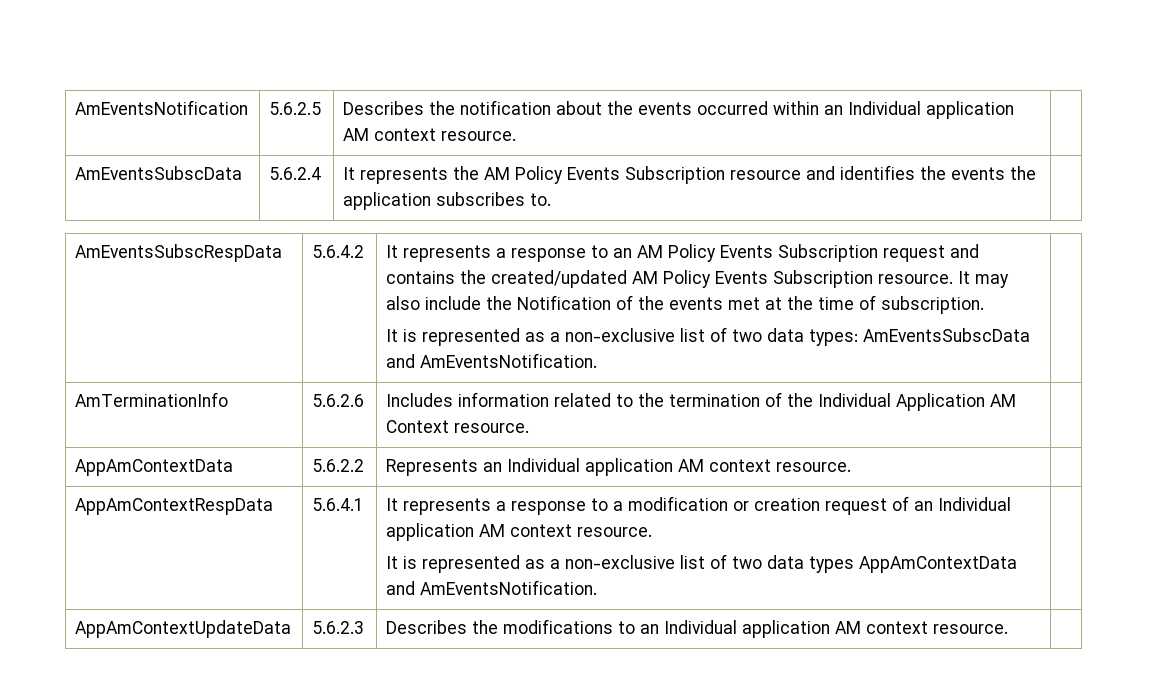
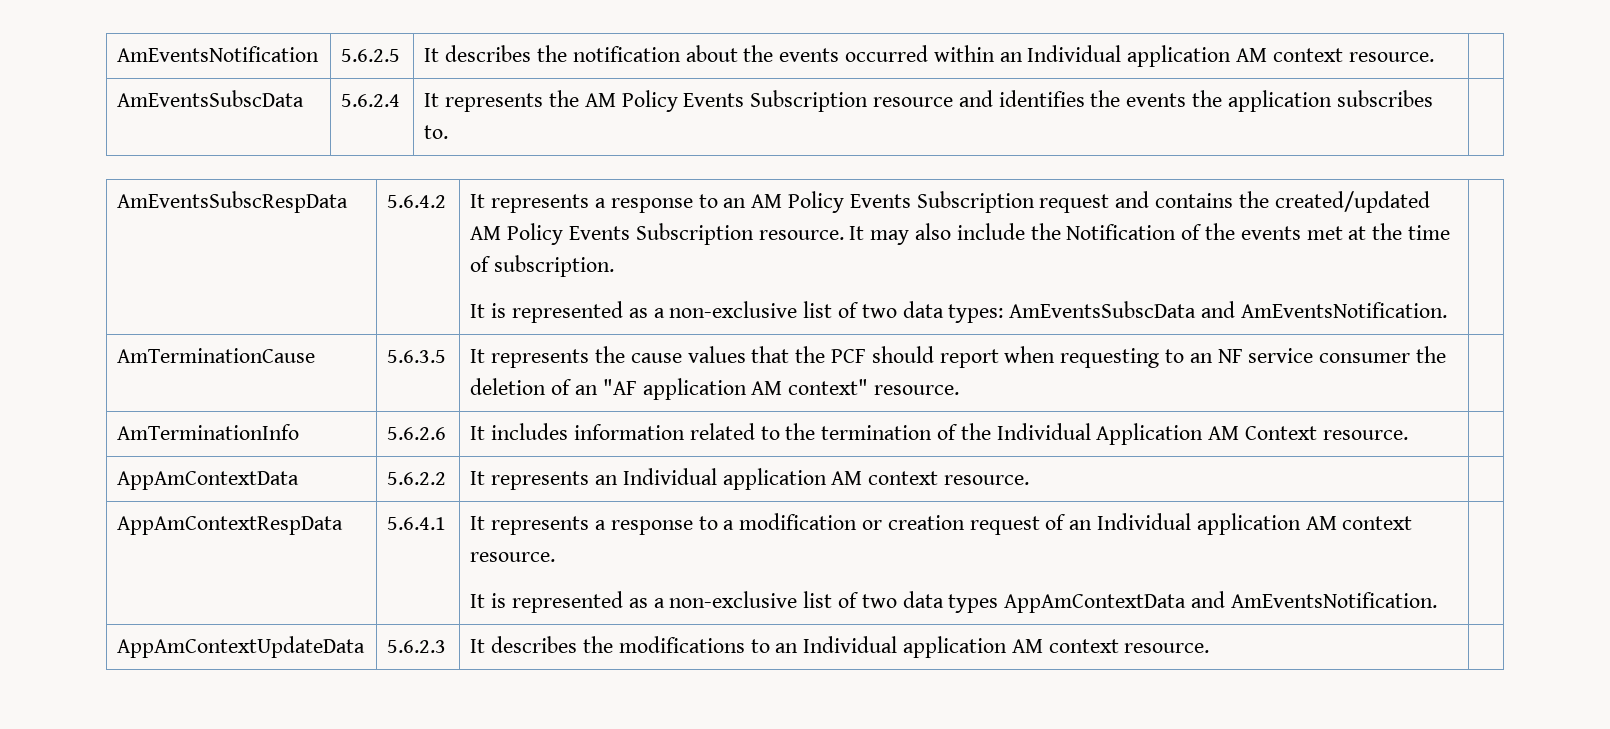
- AmEventsNotification | 5.6.2.5 | Describes the notification about the events occurred within an Individual application AM context resource. |
+ AmEventsNotification | 5.6.2.5 | It describes the notification about the events occurred within an Individual application AM context resource. |
+ AmTerminationCause | 5.6.3.5 | It represents the cause values that the PCF should report when requesting to an NF service consumer the deletion of an "AF application AM context" resource. |
- AmTerminationInfo | 5.6.2.6 | Includes information related to the termination of the Individual Application AM Context resource. |
+ AmTerminationInfo | 5.6.2.6 | It includes information related to the termination of the Individual Application AM Context resource. |
- AppAmContextData | 5.6.2.2 | Represents an Individual application AM context resource. |
+ AppAmContextData | 5.6.2.2 | It represents an Individual application AM context resource. |
- AppAmContextUpdateData | 5.6.2.3 | Describes the modifications to an Individual application AM context resource. |
+ AppAmContextUpdateData | 5.6.2.3 | It describes the modifications to an Individual application AM context resource. |

